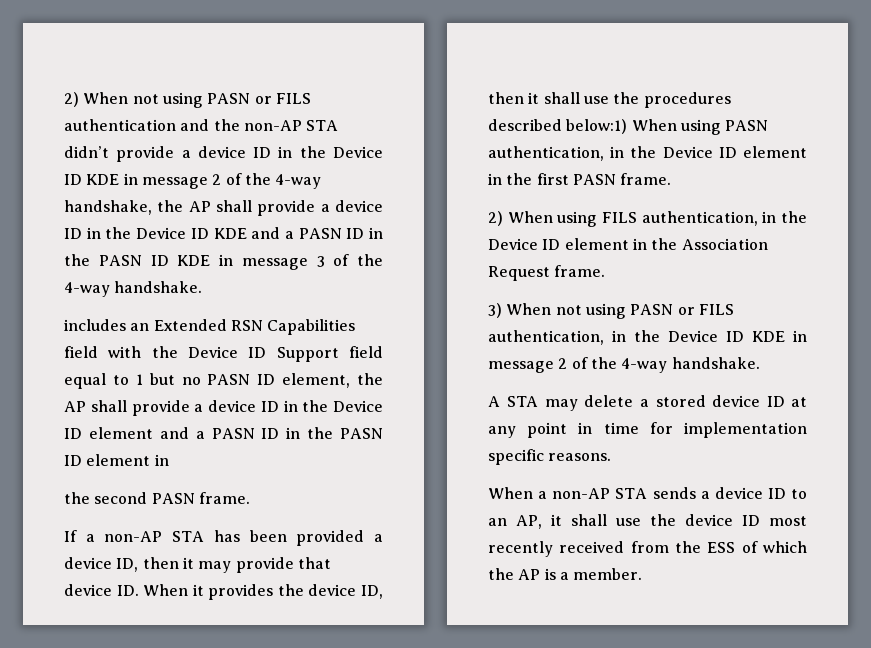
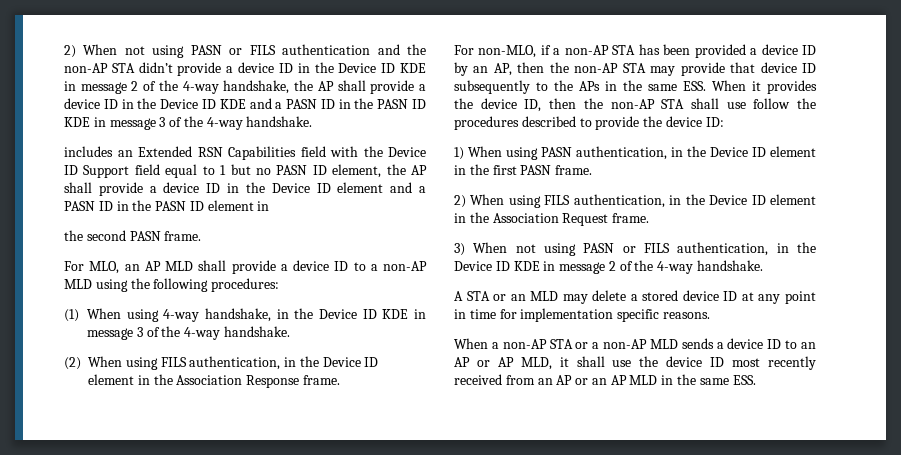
- If a non-AP STA has been provided a device ID, then it may provide that device ID. When it provides the device ID, then it shall use the procedures described below:1) When using PASN authentication, in the Device ID element in the first PASN frame.
+ For MLO, an AP MLD shall provide a device ID to a non-AP MLD using the following procedures:
+ (1) When using 4-way handshake, in the Device ID KDE in message 3 of the 4-way handshake.
+ (2) When using FILS authentication, in the Device ID element in the Association Response frame.
+ For non-MLO, if a non-AP STA has been provided a device ID by an AP, then the non-AP STA may provide that device ID subsequently to the APs in the same ESS. When it provides the device ID, then the non-AP STA shall use follow the procedures described to provide the device ID:
+ 1) When using PASN authentication, in the Device ID element in the first PASN frame.
- A STA may delete a stored device ID at any point in time for implementation specific reasons.
+ A STA or an MLD may delete a stored device ID at any point in time for implementation specific reasons.
- When a non-AP STA sends a device ID to an AP, it shall use the device ID most recently received from the ESS of which the AP is a member.
+ When a non-AP STA or a non-AP MLD sends a device ID to an AP or AP MLD, it shall use the device ID most recently received from an AP or an AP MLD in the same ESS.

